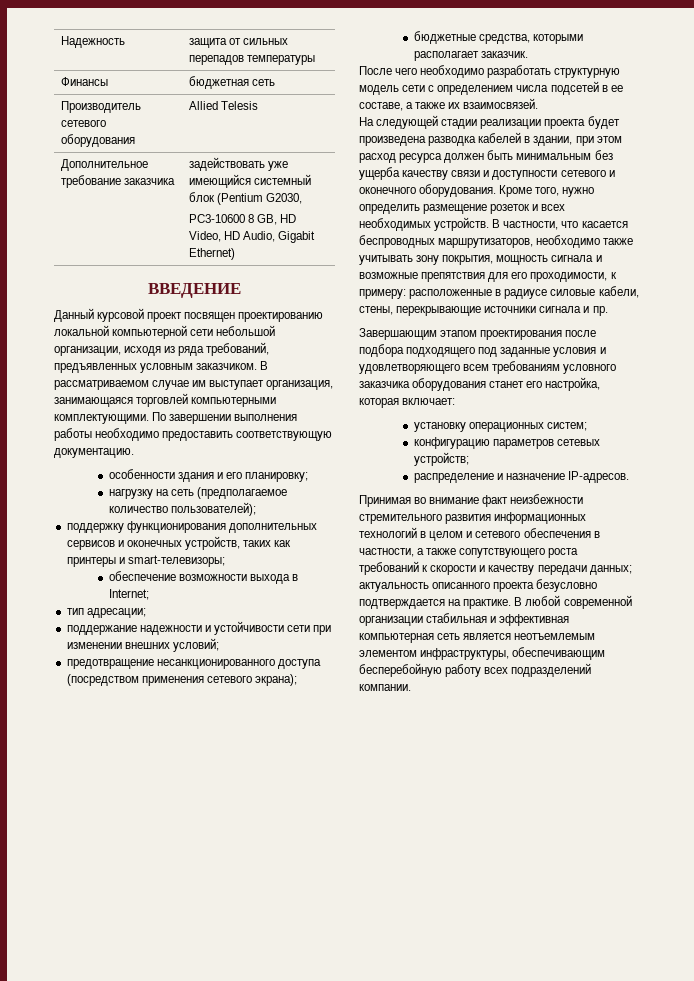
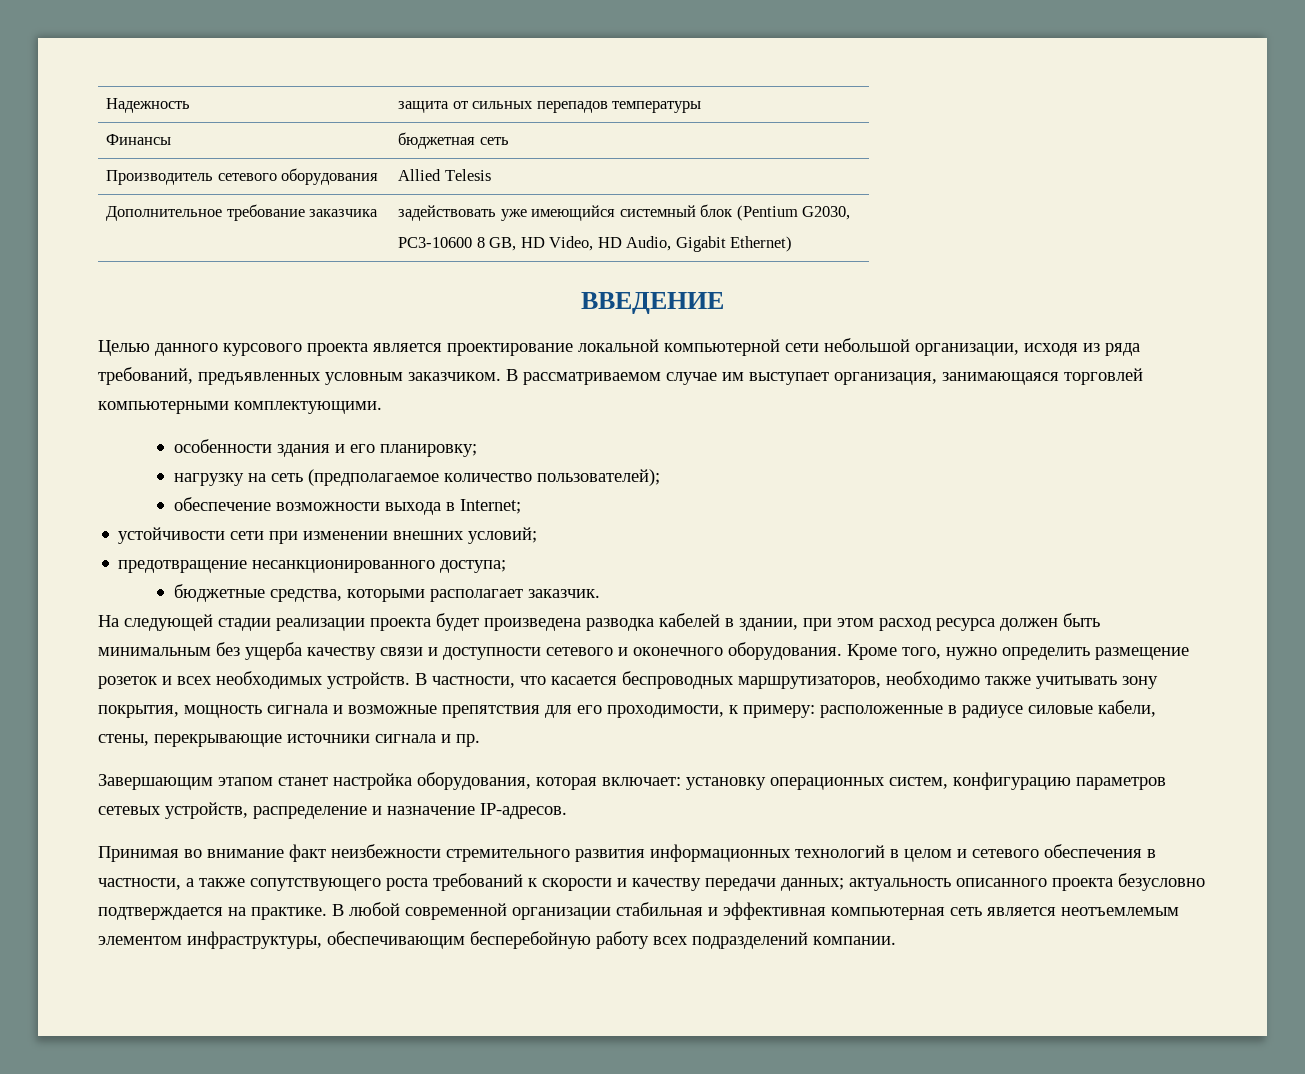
- Данный курсовой проект посвящен проектированию локальной компьютерной сети небольшой организации, исходя из ряда требований, предъявленных условным заказчиком.
+ Целью данного курсового проекта является проектирование локальной компьютерной сети небольшой организации, исходя из ряда требований, предъявленных условным заказчиком.
- По завершении выполнения работы необходимо предоставить соответствующую документацию.
- поддержку функционирования дополнительных сервисов и оконечных устройств, таких как принтеры и smart-телевизоры;
- тип адресации;
- поддержание надежности и устойчивости сети при изменении внешних условий;
+ устойчивости сети при изменении внешних условий;
- предотвращение несанкционированного доступа (посредством применения сетевого экрана);
+ предотвращение несанкционированного доступа;
- После чего необходимо разработать структурную модель сети с определением числа подсетей в ее составе, а также их взаимосвязей.
- Завершающим этапом проектирования после подбора подходящего под заданные условия и удовлетворяющего всем требованиям условного заказчика оборудования станет его настройка, которая включает:
- установку операционных систем;
- конфигурацию параметров сетевых устройств;
- распределение и назначение IP-адресов.
+ Завершающим этапом станет настройка оборудования, которая включает: установку операционных систем, конфигурацию параметров сетевых устройств, распределение и назначение IP-адресов.

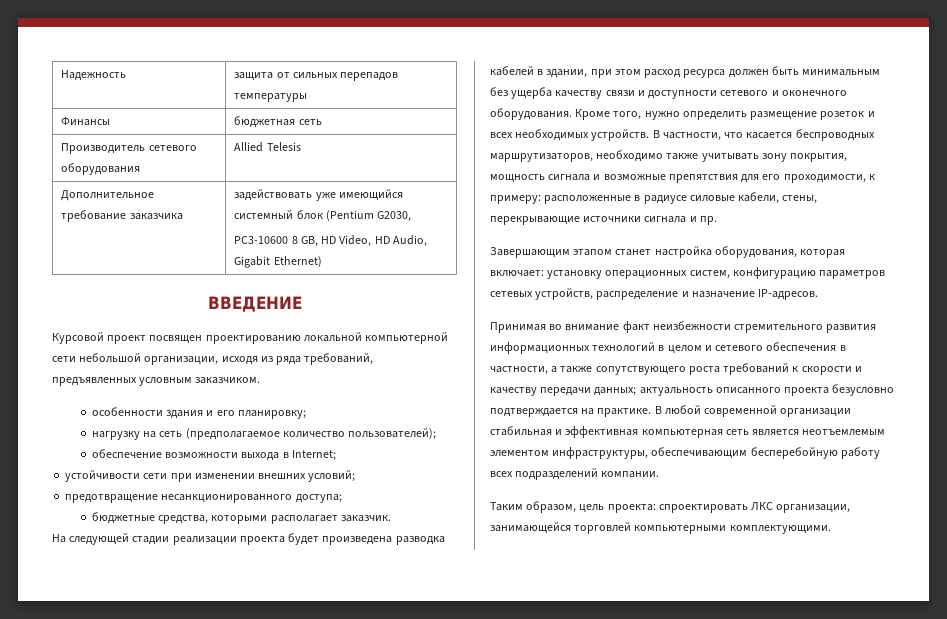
- Целью данного курсового проекта является проектирование локальной компьютерной сети небольшой организации, исходя из ряда требований, предъявленных условным заказчиком. В рассматриваемом случае им выступает организация, занимающаяся торговлей компьютерными комплектующими.
+ Курсовой проект посвящен проектированию локальной компьютерной сети небольшой организации, исходя из ряда требований, предъявленных условным заказчиком.
+ Таким образом, цель проекта: спроектировать ЛКС организации, занимающейся торговлей компьютерными комплектующими.

